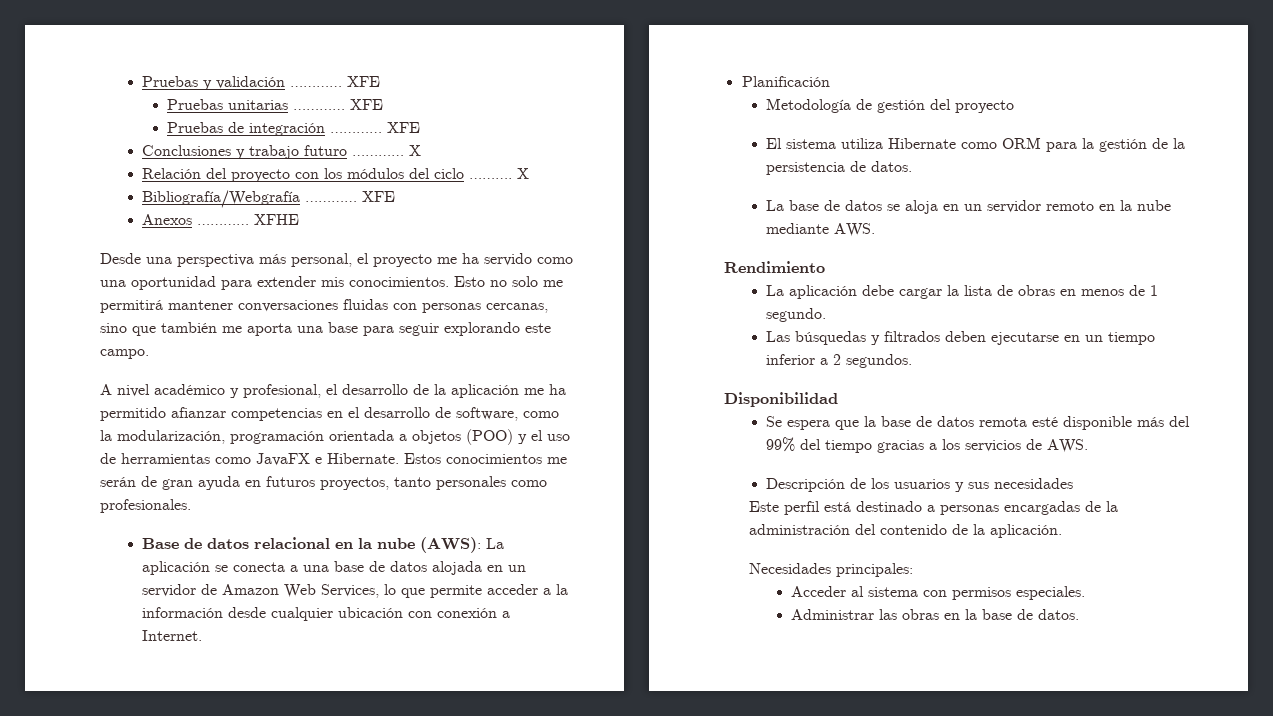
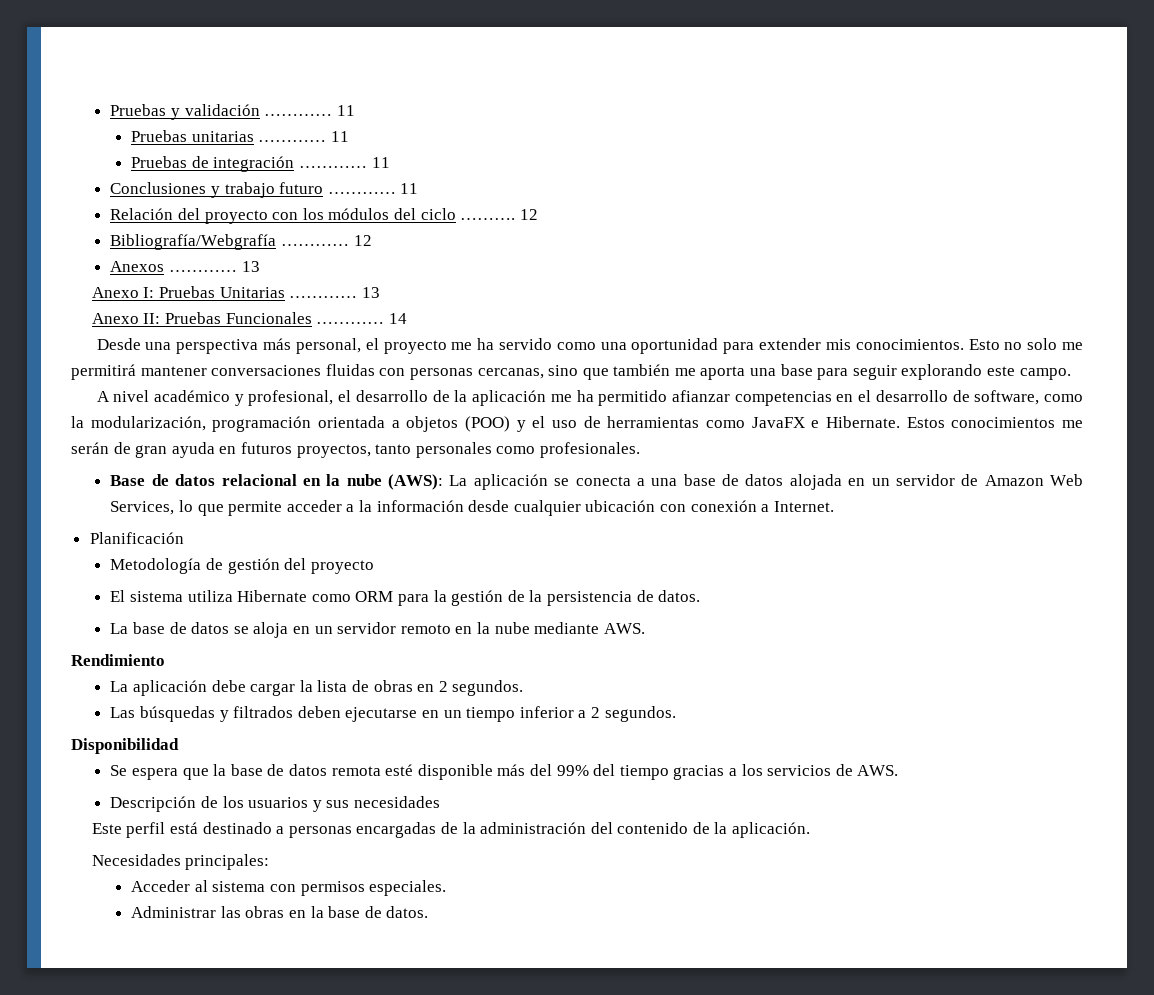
- Pruebas y validación ………… XFE
+ Pruebas y validación ………… 11
- Pruebas unitarias ………… XFE
+ Pruebas unitarias ………… 11
- Pruebas de integración ………… XFE
+ Pruebas de integración ………… 11
- Conclusiones y trabajo futuro ………… X
+ Conclusiones y trabajo futuro ………… 11
- Relación del proyecto con los módulos del ciclo ………. X
+ Relación del proyecto con los módulos del ciclo ………. 12
- Bibliografía/Webgrafía ………… XFE
+ Bibliografía/Webgrafía ………… 12
- Anexos ………… XFHE
+ Anexos ………… 13
+ Anexo I: Pruebas Unitarias ………… 13
+ Anexo II: Pruebas Funcionales ………… 14
- La aplicación debe cargar la lista de obras en menos de 1 segundo.
+ La aplicación debe cargar la lista de obras en 2 segundos.

